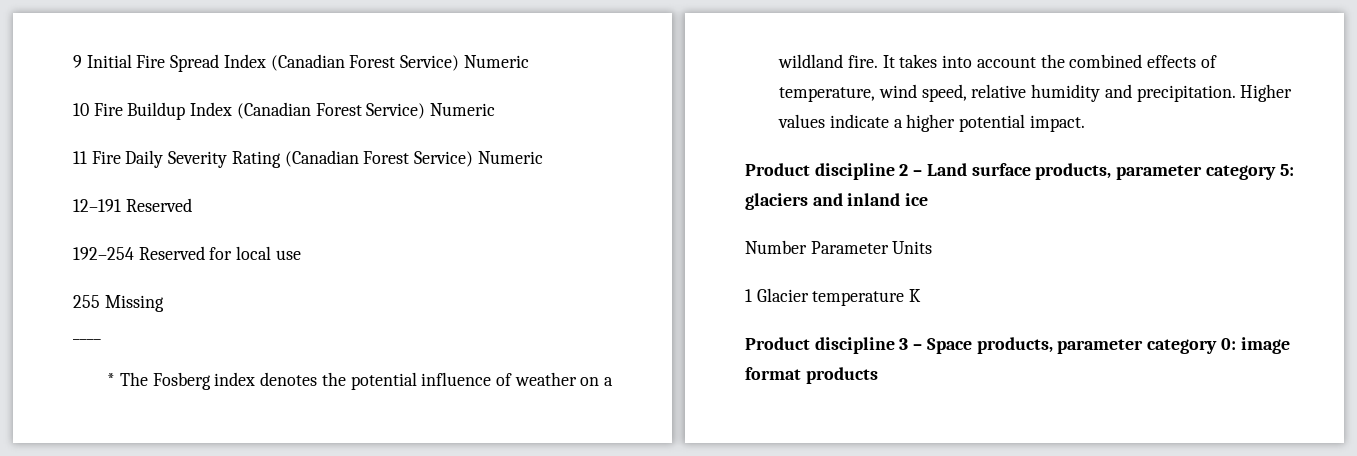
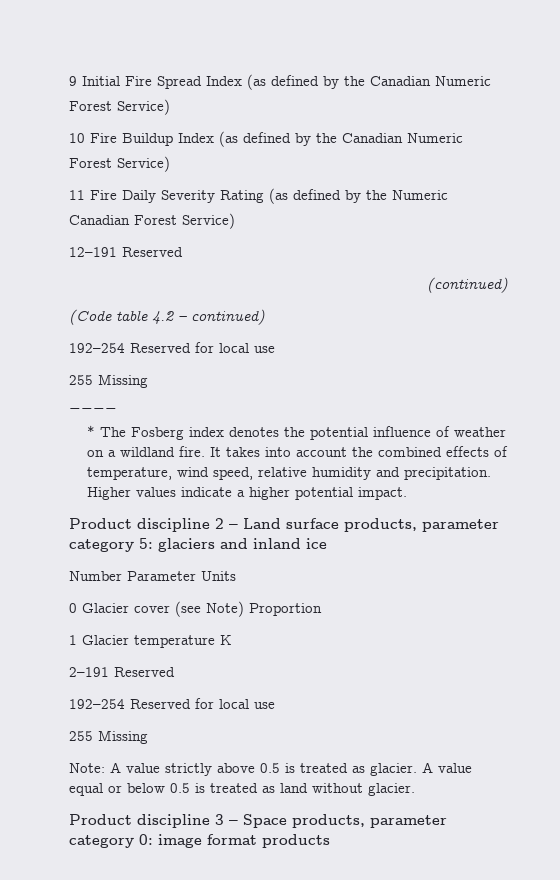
- 9 Initial Fire Spread Index (Canadian Forest Service) Numeric
+ 9 Initial Fire Spread Index (as defined by the Canadian Numeric
+ Forest Service)
- 10 Fire Buildup Index (Canadian Forest Service) Numeric
+ 10 Fire Buildup Index (as defined by the Canadian Numeric
+ Forest Service)
- 11 Fire Daily Severity Rating (Canadian Forest Service) Numeric
+ 11 Fire Daily Severity Rating (as defined by the Numeric
+ Canadian Forest Service)
+ (continued)
+ (Code table 4.2 – continued)
+ 0 Glacier cover (see Note) Proportion
  1 Glacier temperature K
+ 2–191 Reserved
+ 192–254 Reserved for local use
+ 255 Missing
+ Note: A value strictly above 0.5 is treated as glacier. A value equal or below 0.5 is treated as land without glacier.

